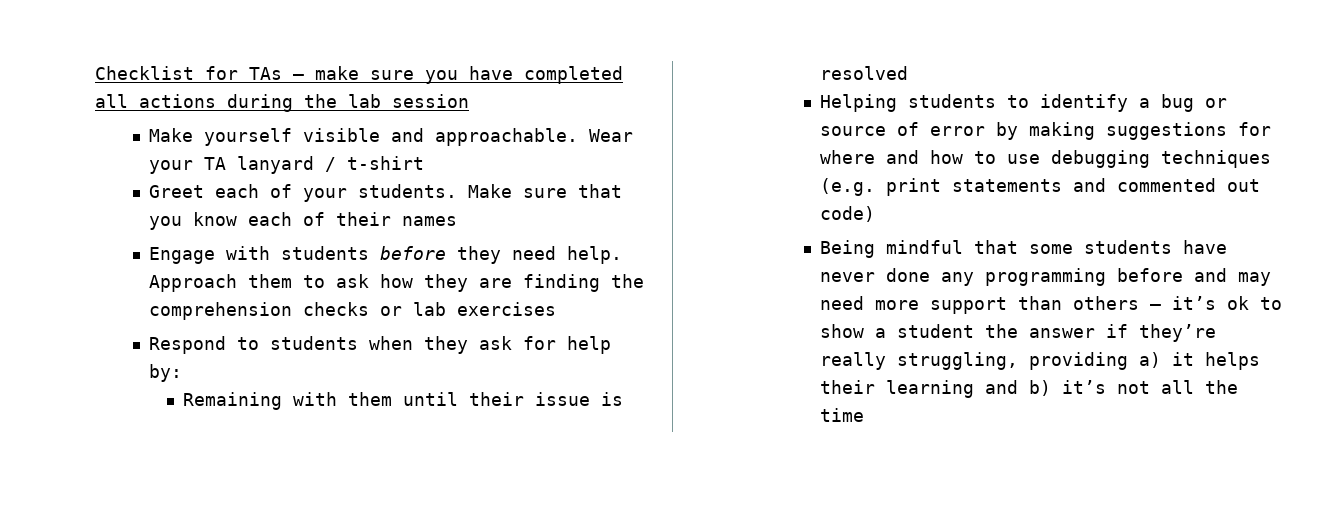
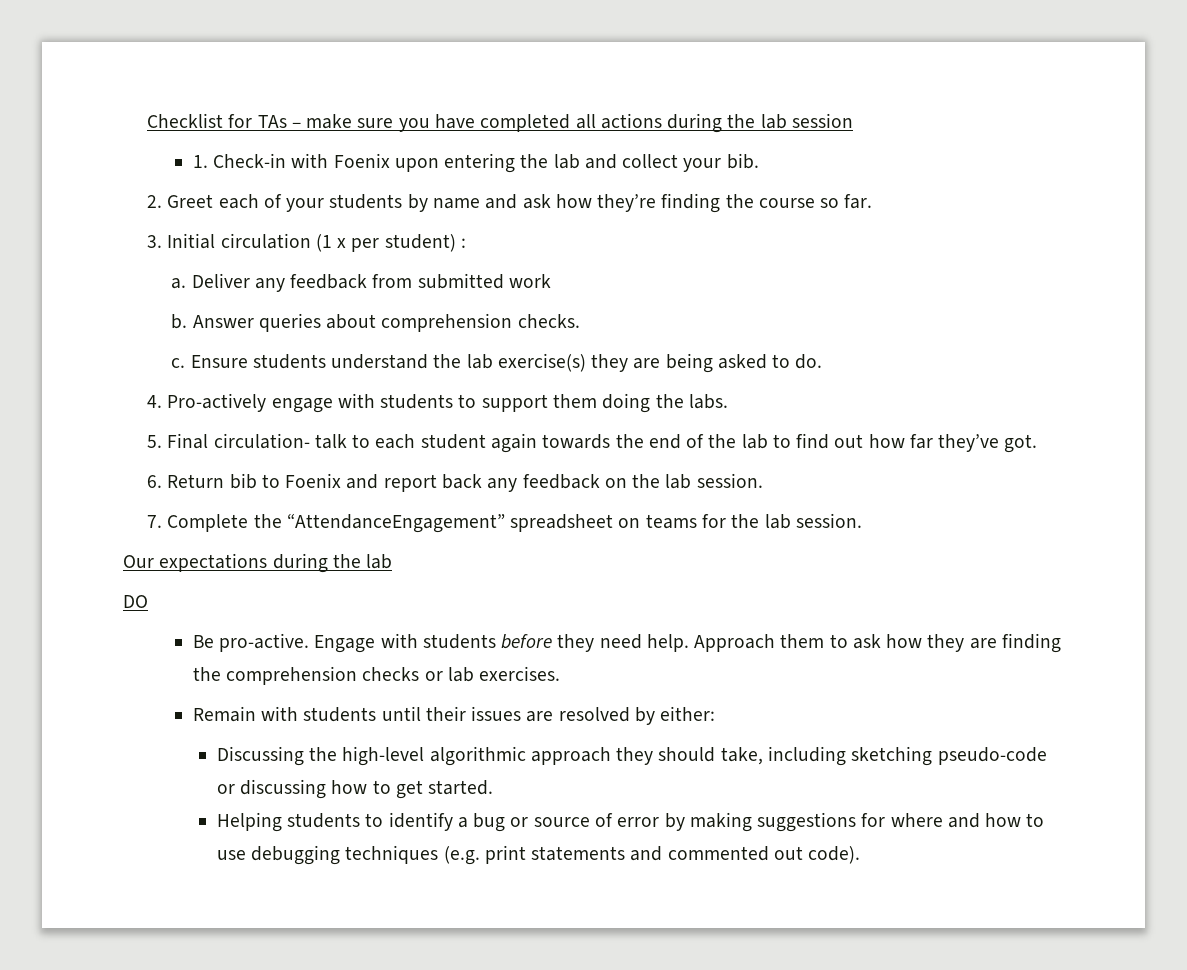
- Make yourself visible and approachable. Wear your TA lanyard / t-shirt
- Greet each of your students. Make sure that you know each of their names
- Engage with students before they need help.
+ 1. Check-in with Foenix upon entering the lab and collect your bib.
+ 2. Greet each of your students by name and ask how they’re finding the course so far.
+ 3. Initial circulation (1 x per student) :
+ a. Deliver any feedback from submitted work
+ b. Answer queries about comprehension checks.
+ c. Ensure students understand the lab exercise(s) they are being asked to do.
+ 4. Pro-actively engage with students to support them doing the labs.
+ 5. Final circulation- talk to each student again towards the end of the lab to find out how far they’ve got.
+ 6. Return bib to Foenix and report back any feedback on the lab session.
+ 7. Complete the “AttendanceEngagement” spreadsheet on teams for the lab session.
+ Our expectations during the lab
+ DO
+ Be pro-active. Engage with students before they need help.
- Approach them to ask how they are finding the comprehension checks or lab exercises
- Respond to students when they ask for help by:
- Remaining with them until their issue is resolved
+ Approach them to ask how they are finding the comprehension checks or lab exercises.
+ Remain with students until their issues are resolved by either:
+ Discussing the high-level algorithmic approach they should take, including sketching pseudo-code or discussing how to get started.
- Helping students to identify a bug or source of error by making suggestions for where and how to use debugging techniques (e.g. print statements and commented out code)
- Being mindful that some students have never done any programming before and may need more support than others – it’s ok to show a student the answer if they’re really struggling, providing a) it helps their learning and b) it’s not all the time
+ Helping students to identify a bug or source of error by making suggestions for where and how to use debugging techniques (e.g. print statements and commented out code).

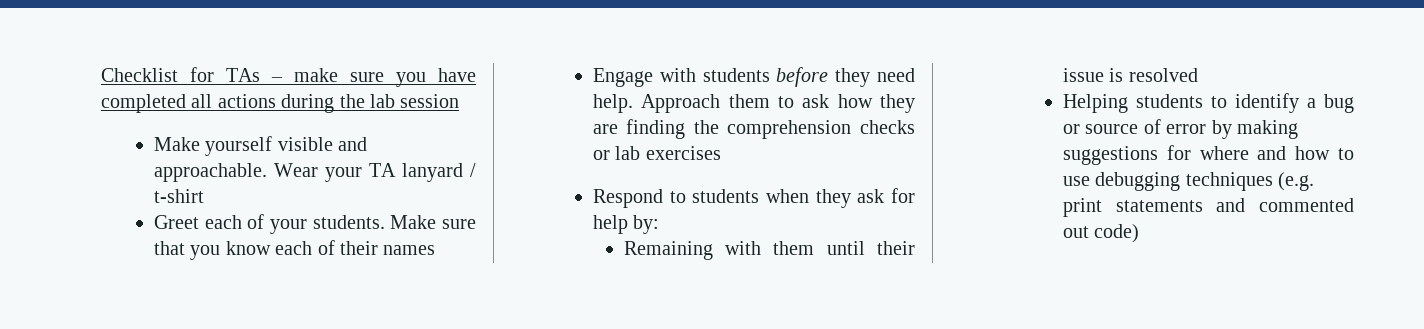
- 1. Check-in with Foenix upon entering the lab and collect your bib.
- 2. Greet each of your students by name and ask how they’re finding the course so far.
- 3. Initial circulation (1 x per student) :
- a. Deliver any feedback from submitted work
- b. Answer queries about comprehension checks.
- c. Ensure students understand the lab exercise(s) they are being asked to do.
- 4. Pro-actively engage with students to support them doing the labs.
- 5. Final circulation- talk to each student again towards the end of the lab to find out how far they’ve got.
- 6. Return bib to Foenix and report back any feedback on the lab session.
- 7. Complete the “AttendanceEngagement” spreadsheet on teams for the lab session.
- Our expectations during the lab
- DO
- Be pro-active. Engage with students before they need help.
+ Make yourself visible and approachable. Wear your TA lanyard / t-shirt
+ Greet each of your students. Make sure that you know each of their names
+ Engage with students before they need help.
- Approach them to ask how they are finding the comprehension checks or lab exercises.
- Remain with students until their issues are resolved by either:
- Discussing the high-level algorithmic approach they should take, including sketching pseudo-code or discussing how to get started.
+ Approach them to ask how they are finding the comprehension checks or lab exercises
+ Respond to students when they ask for help by:
+ Remaining with them until their issue is resolved
- Helping students to identify a bug or source of error by making suggestions for where and how to use debugging techniques (e.g. print statements and commented out code).
+ Helping students to identify a bug or source of error by making suggestions for where and how to use debugging techniques (e.g. print statements and commented out code)

